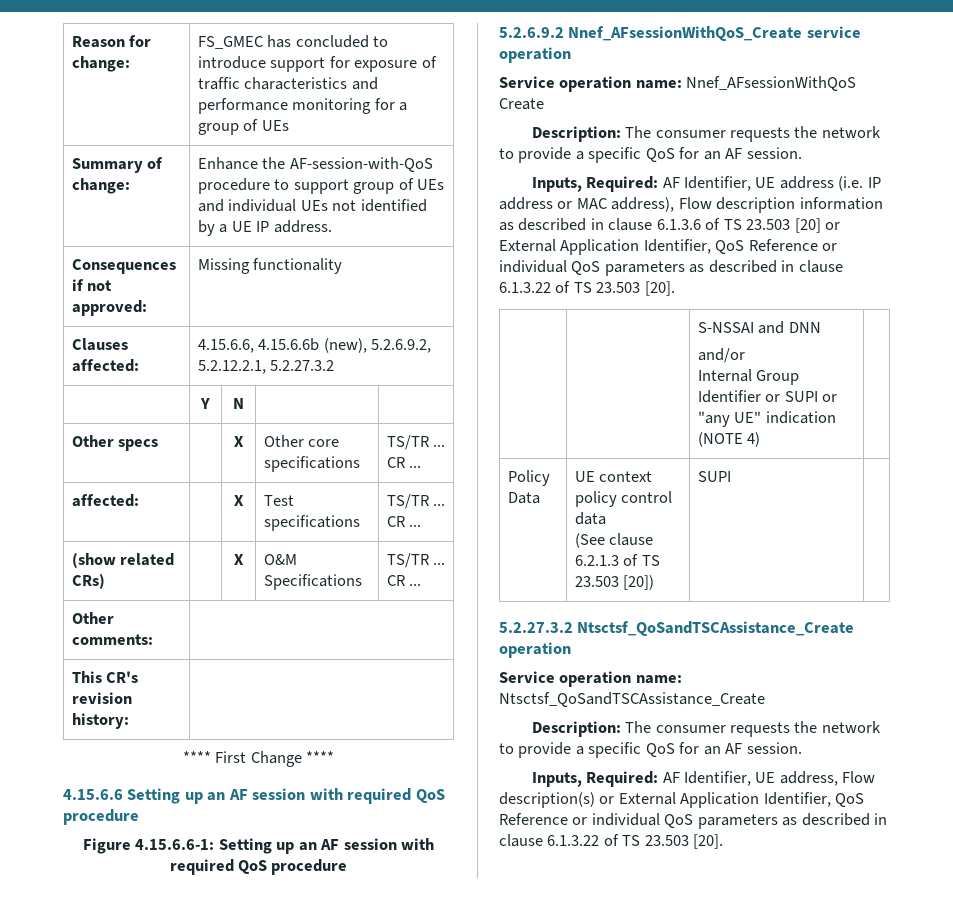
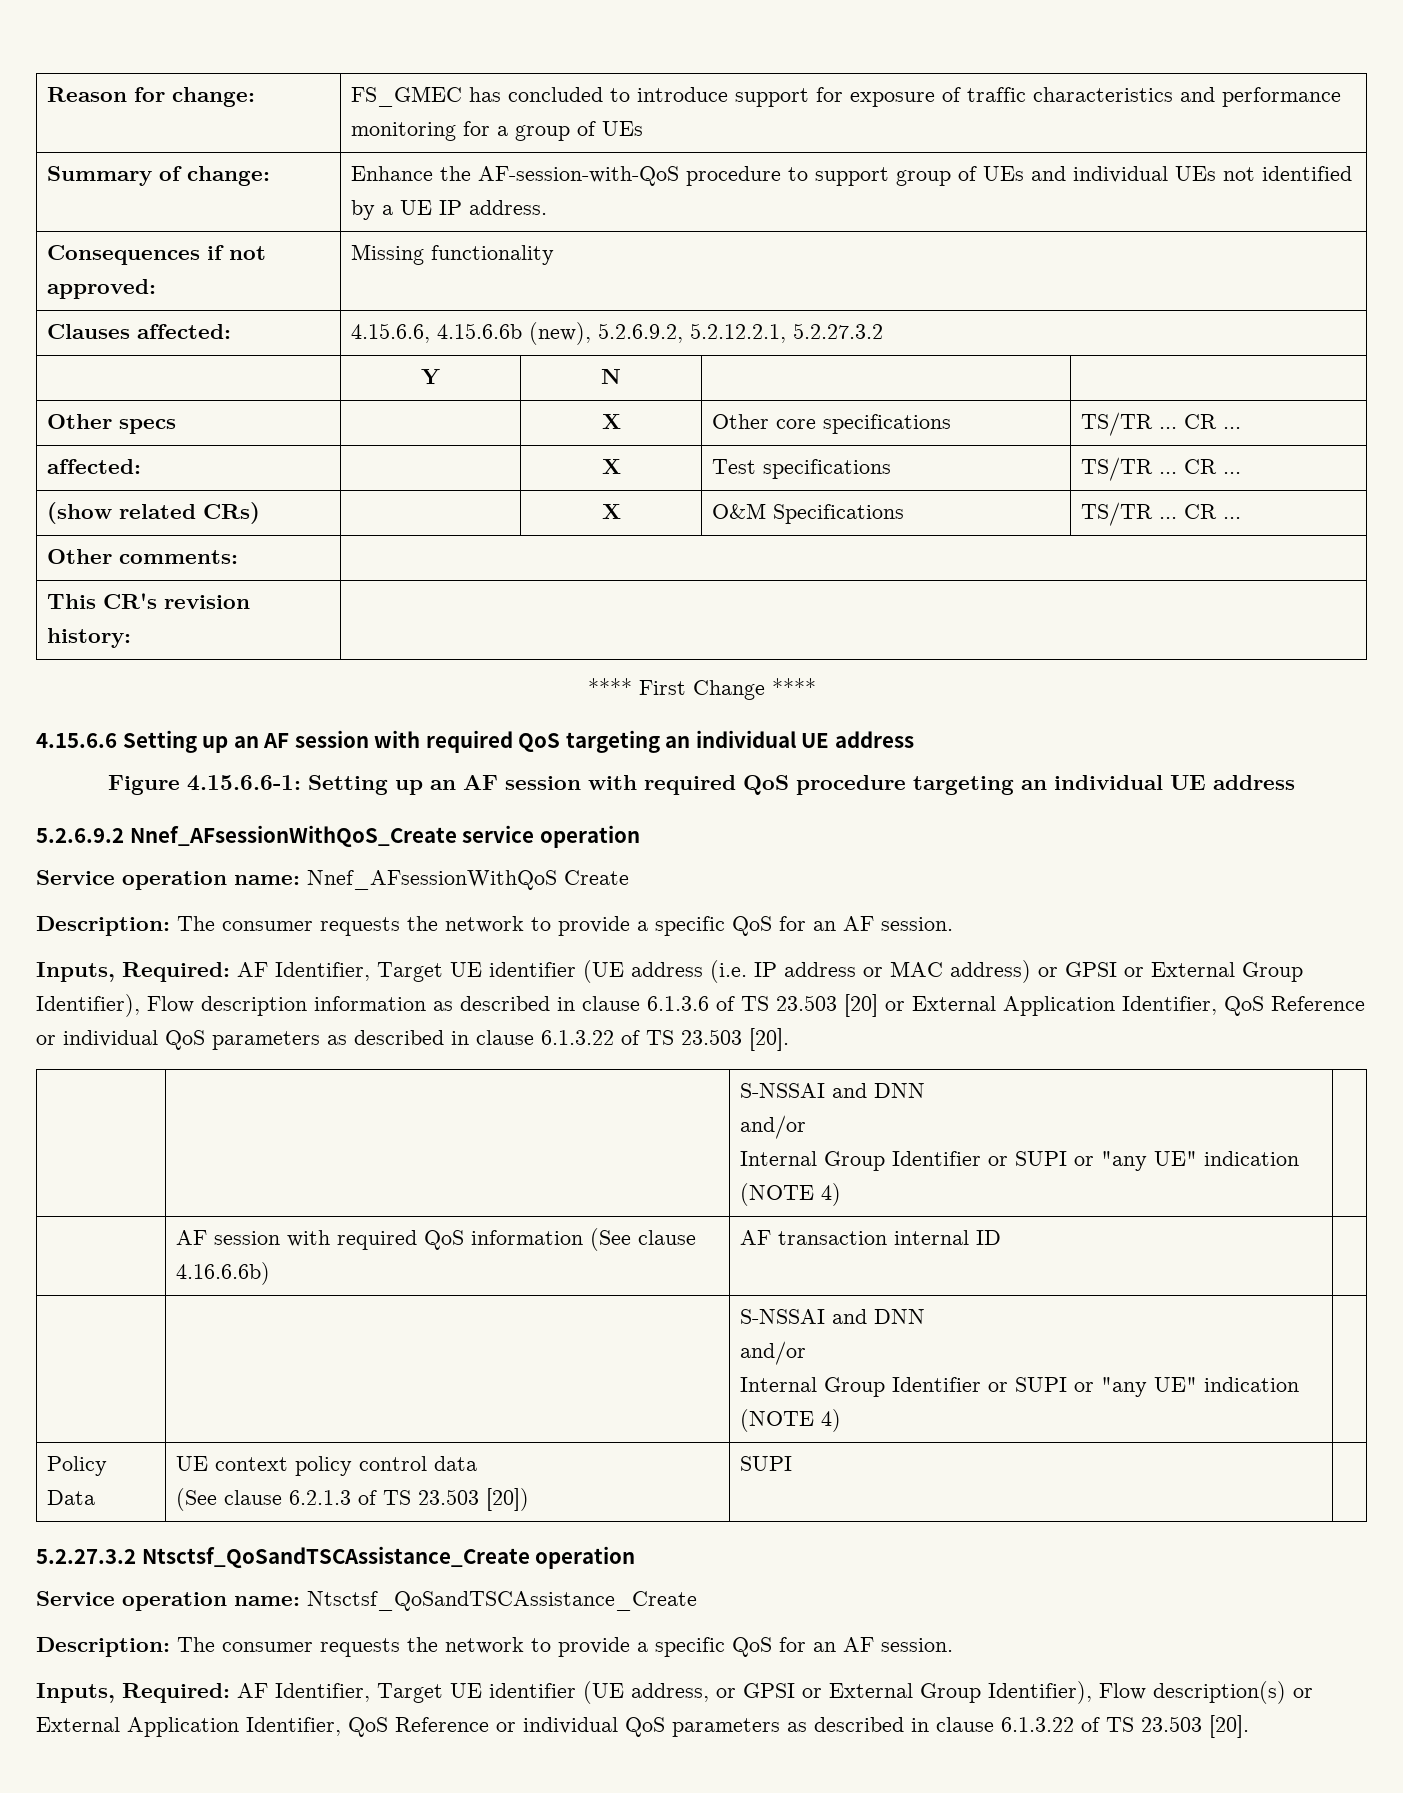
- 4.15.6.6 Setting up an AF session with required QoS procedure
+ 4.15.6.6 Setting up an AF session with required QoS targeting an individual UE address
- Figure 4.15.6.6-1: Setting up an AF session with required QoS procedure
+ Figure 4.15.6.6-1: Setting up an AF session with required QoS procedure targeting an individual UE address
- Inputs, Required: AF Identifier, UE address (i.e. IP address or MAC address), Flow description information as described in clause 6.1.3.6 of TS 23.503 [20] or External Application Identifier, QoS Reference or individual QoS parameters as described in clause 6.1.3.22 of TS 23.503 [20].
+ Inputs, Required: AF Identifier, Target UE identifier (UE address (i.e. IP address or MAC address) or GPSI or External Group Identifier), Flow description information as described in clause 6.1.3.6 of TS 23.503 [20] or External Application Identifier, QoS Reference or individual QoS parameters as described in clause 6.1.3.22 of TS 23.503 [20].
+ | AF session with required QoS information (See clause 4.16.6.6b) | AF transaction internal ID |
+ | | S-NSSAI and DNN
+ and/or
+ Internal Group Identifier or SUPI or "any UE" indication (NOTE 4) |
- Inputs, Required: AF Identifier, UE address, Flow description(s) or External Application Identifier, QoS Reference or individual QoS parameters as described in clause 6.1.3.22 of TS 23.503 [20].
+ Inputs, Required: AF Identifier, Target UE identifier (UE address, or GPSI or External Group Identifier), Flow description(s) or External Application Identifier, QoS Reference or individual QoS parameters as described in clause 6.1.3.22 of TS 23.503 [20].

